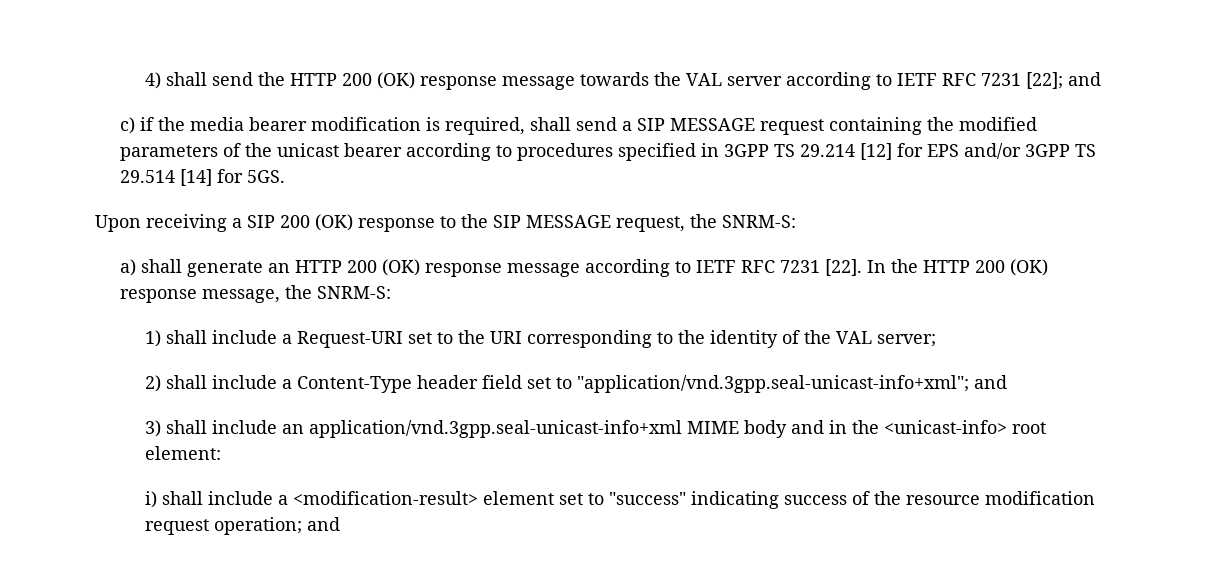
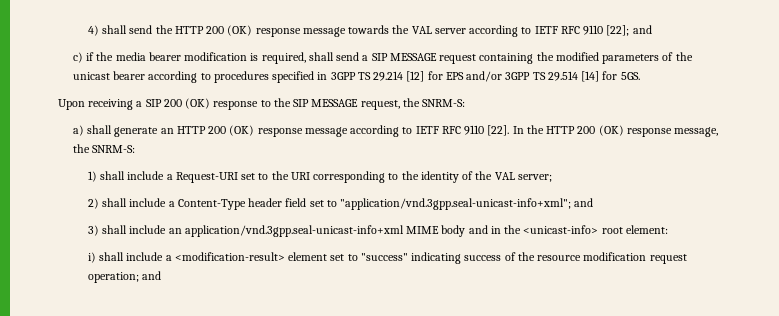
- 4) shall send the HTTP 200 (OK) response message towards the VAL server according to IETF RFC 7231 [22]; and
+ 4) shall send the HTTP 200 (OK) response message towards the VAL server according to IETF RFC 9110 [22]; and
- a) shall generate an HTTP 200 (OK) response message according to IETF RFC 7231 [22].
+ a) shall generate an HTTP 200 (OK) response message according to IETF RFC 9110 [22].

